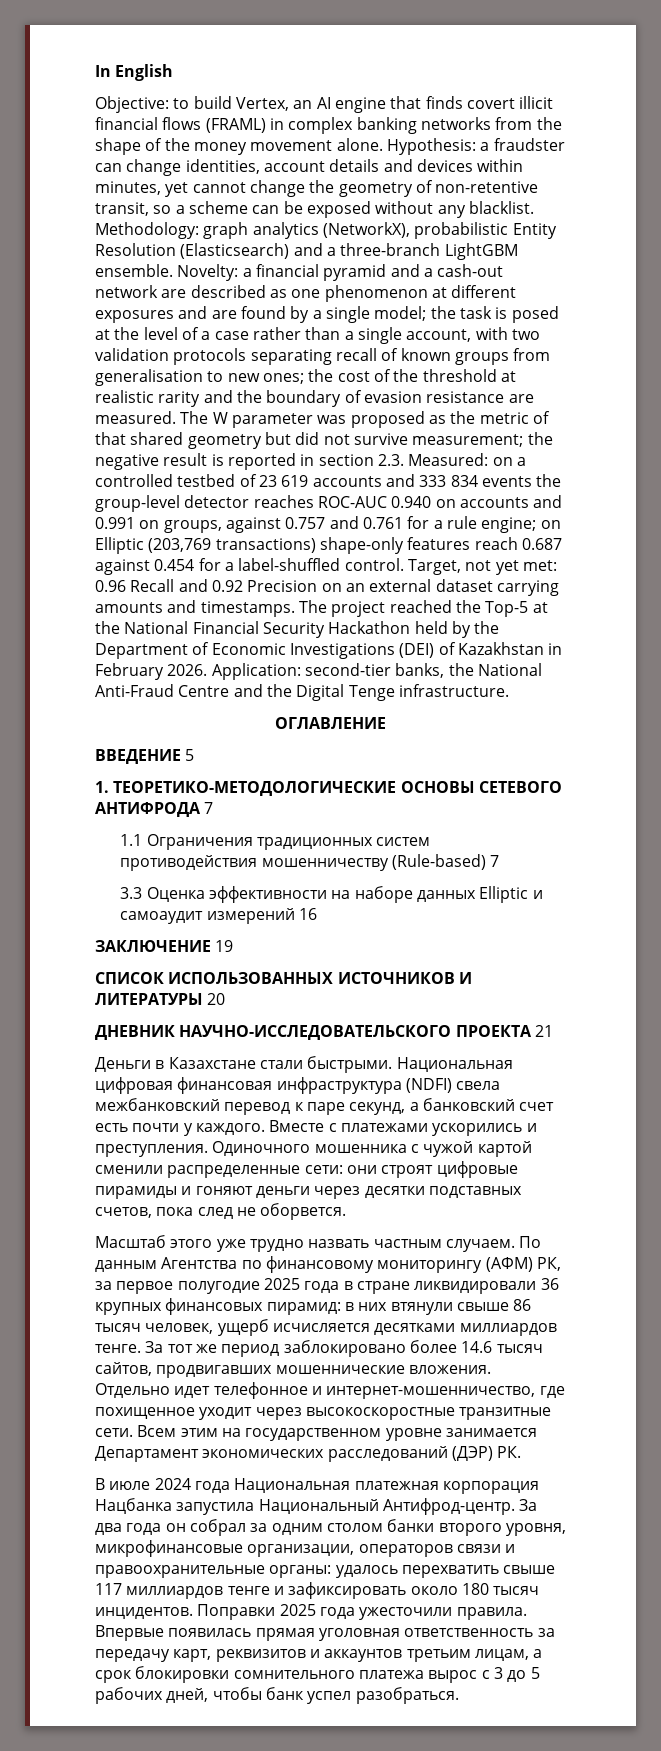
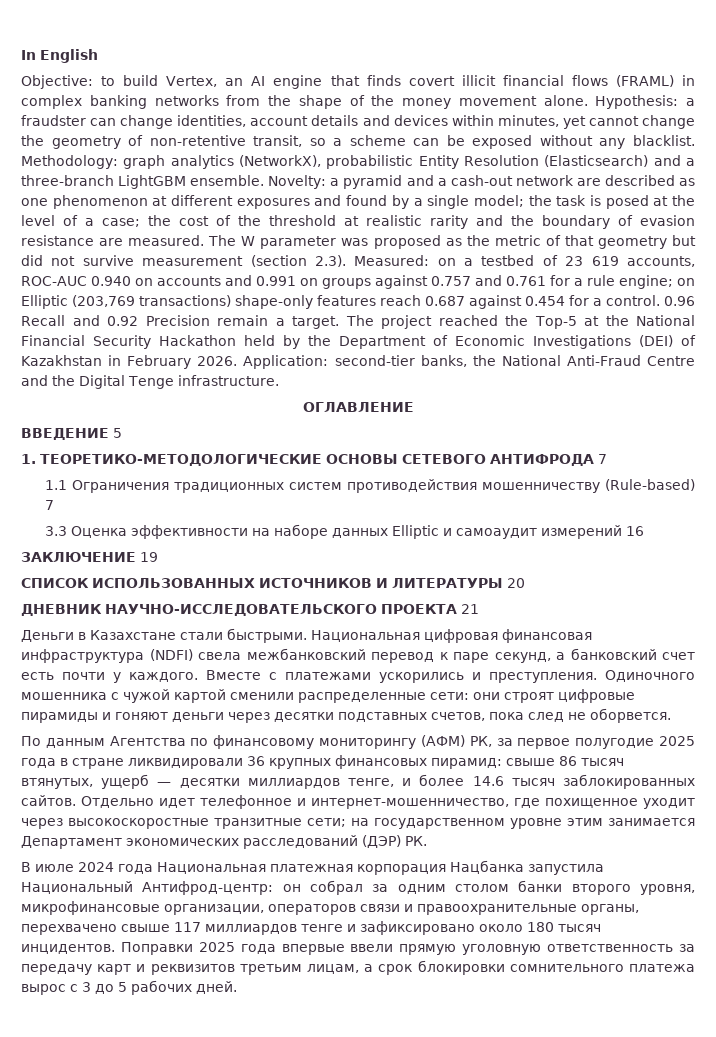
- Novelty: a financial pyramid and a cash-out network are described as one phenomenon at different exposures and are found by a single model; the task is posed at the level of a case rather than a single account, with two validation protocols separating recall of known groups from generalisation to new ones; the cost of the threshold at realistic rarity and the boundary of evasion resistance are measured.
+ Novelty: a pyramid and a cash-out network are described as one phenomenon at different exposures and found by a single model; the task is posed at the level of a case; the cost of the threshold at realistic rarity and the boundary of evasion resistance are measured.
- The W parameter was proposed as the metric of that shared geometry but did not survive measurement; the negative result is reported in section 2.3. Measured: on a controlled testbed of 23 619 accounts and 333 834 events the group-level detector reaches ROC-AUC 0.940 on accounts and 0.991 on groups, against 0.757 and 0.761 for a rule engine; on Elliptic (203,769 transactions) shape-only features reach 0.687 against 0.454 for a label-shuffled control. Target, not yet met: 0.96 Recall and 0.92 Precision on an external dataset carrying amounts and timestamps.
+ The W parameter was proposed as the metric of that geometry but did not survive measurement (section 2.3). Measured: on a testbed of 23 619 accounts, ROC-AUC 0.940 on accounts and 0.991 on groups against 0.757 and 0.761 for a rule engine; on Elliptic (203,769 transactions) shape-only features reach 0.687 against 0.454 for a control. 0.96 Recall and 0.92 Precision remain a target.
- Масштаб этого уже трудно назвать частным случаем. По данным Агентства по финансовому мониторингу (АФМ) РК, за первое полугодие 2025 года в стране ликвидировали 36 крупных финансовых пирамид: в них втянули свыше 86 тысяч человек, ущерб исчисляется десятками миллиардов тенге. За тот же период заблокировано более 14.6 тысяч сайтов, продвигавших мошеннические вложения.
+ По данным Агентства по финансовому мониторингу (АФМ) РК, за первое полугодие 2025 года в стране ликвидировали 36 крупных финансовых пирамид: свыше 86 тысяч втянутых, ущерб — десятки миллиардов тенге, и более 14.6 тысяч заблокированных сайтов.
- Отдельно идет телефонное и интернет-мошенничество, где похищенное уходит через высокоскоростные транзитные сети. Всем этим на государственном уровне занимается Департамент экономических расследований (ДЭР) РК.
+ Отдельно идет телефонное и интернет-мошенничество, где похищенное уходит через высокоскоростные транзитные сети; на государственном уровне этим занимается Департамент экономических расследований (ДЭР) РК.
- В июле 2024 года Национальная платежная корпорация Нацбанка запустила Национальный Антифрод-центр. За два года он собрал за одним столом банки второго уровня, микрофинансовые организации, операторов связи и правоохранительные органы: удалось перехватить свыше 117 миллиардов тенге и зафиксировать около 180 тысяч инцидентов.
+ В июле 2024 года Национальная платежная корпорация Нацбанка запустила Национальный Антифрод-центр: он собрал за одним столом банки второго уровня, микрофинансовые организации, операторов связи и правоохранительные органы, перехвачено свыше 117 миллиардов тенге и зафиксировано около 180 тысяч инцидентов.
- Поправки 2025 года ужесточили правила. Впервые появилась прямая уголовная ответственность за передачу карт, реквизитов и аккаунтов третьим лицам, а срок блокировки сомнительного платежа вырос с 3 до 5 рабочих дней, чтобы банк успел разобраться.
+ Поправки 2025 года впервые ввели прямую уголовную ответственность за передачу карт и реквизитов третьим лицам, а срок блокировки сомнительного платежа вырос с 3 до 5 рабочих дней.

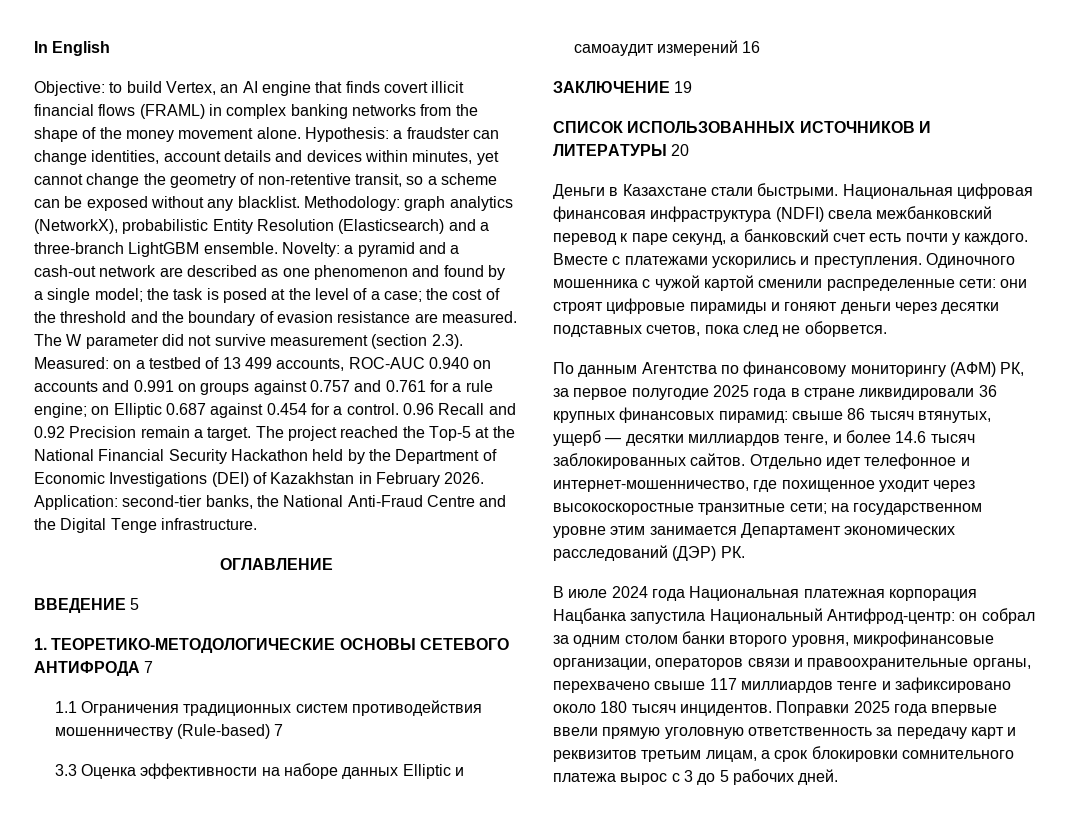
- Novelty: a pyramid and a cash-out network are described as one phenomenon at different exposures and found by a single model; the task is posed at the level of a case; the cost of the threshold at realistic rarity and the boundary of evasion resistance are measured.
+ Novelty: a pyramid and a cash-out network are described as one phenomenon and found by a single model; the task is posed at the level of a case; the cost of the threshold and the boundary of evasion resistance are measured.
- The W parameter was proposed as the metric of that geometry but did not survive measurement (section 2.3). Measured: on a testbed of 23 619 accounts, ROC-AUC 0.940 on accounts and 0.991 on groups against 0.757 and 0.761 for a rule engine; on Elliptic (203,769 transactions) shape-only features reach 0.687 against 0.454 for a control.
+ The W parameter did not survive measurement (section 2.3). Measured: on a testbed of 13 499 accounts, ROC-AUC 0.940 on accounts and 0.991 on groups against 0.757 and 0.761 for a rule engine; on Elliptic 0.687 against 0.454 for a control.
- ДНЕВНИК НАУЧНО-ИССЛЕДОВАТЕЛЬСКОГО ПРОЕКТА 21

